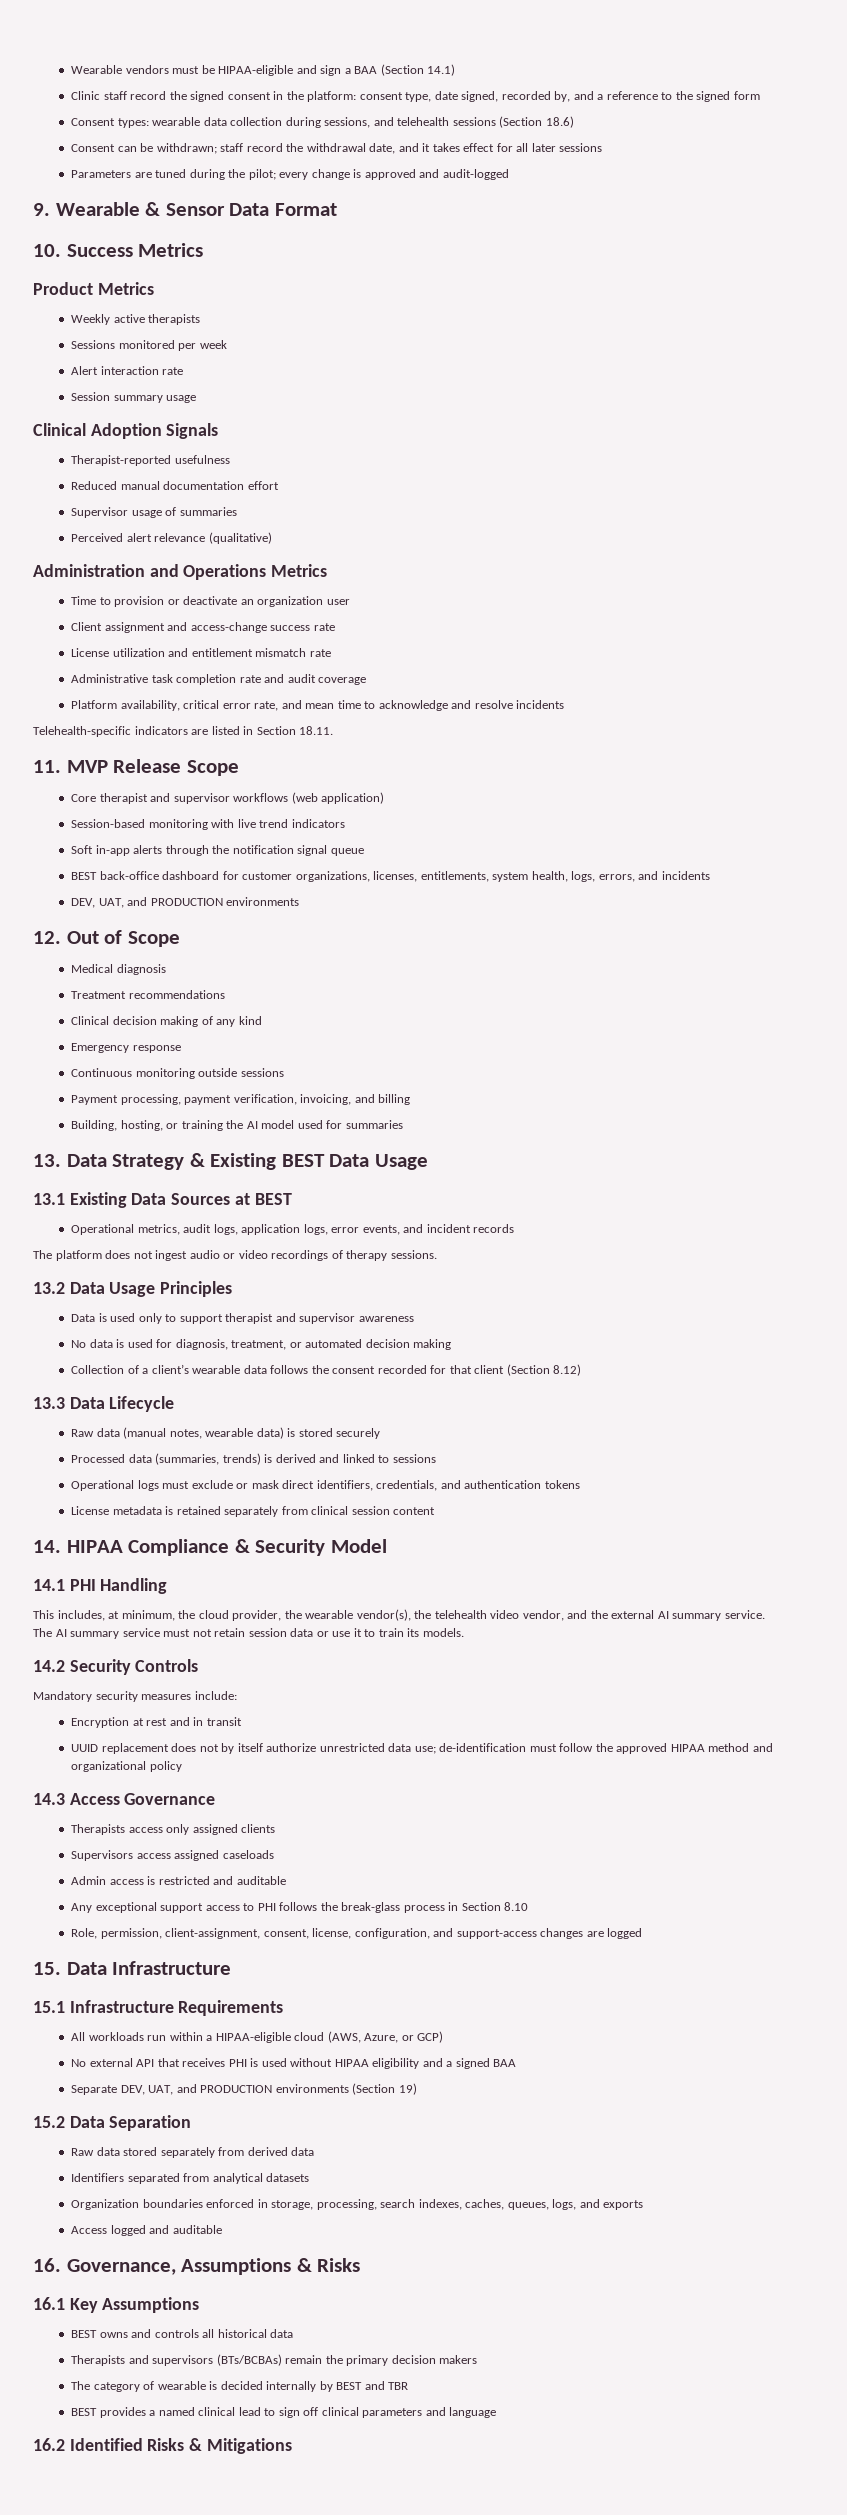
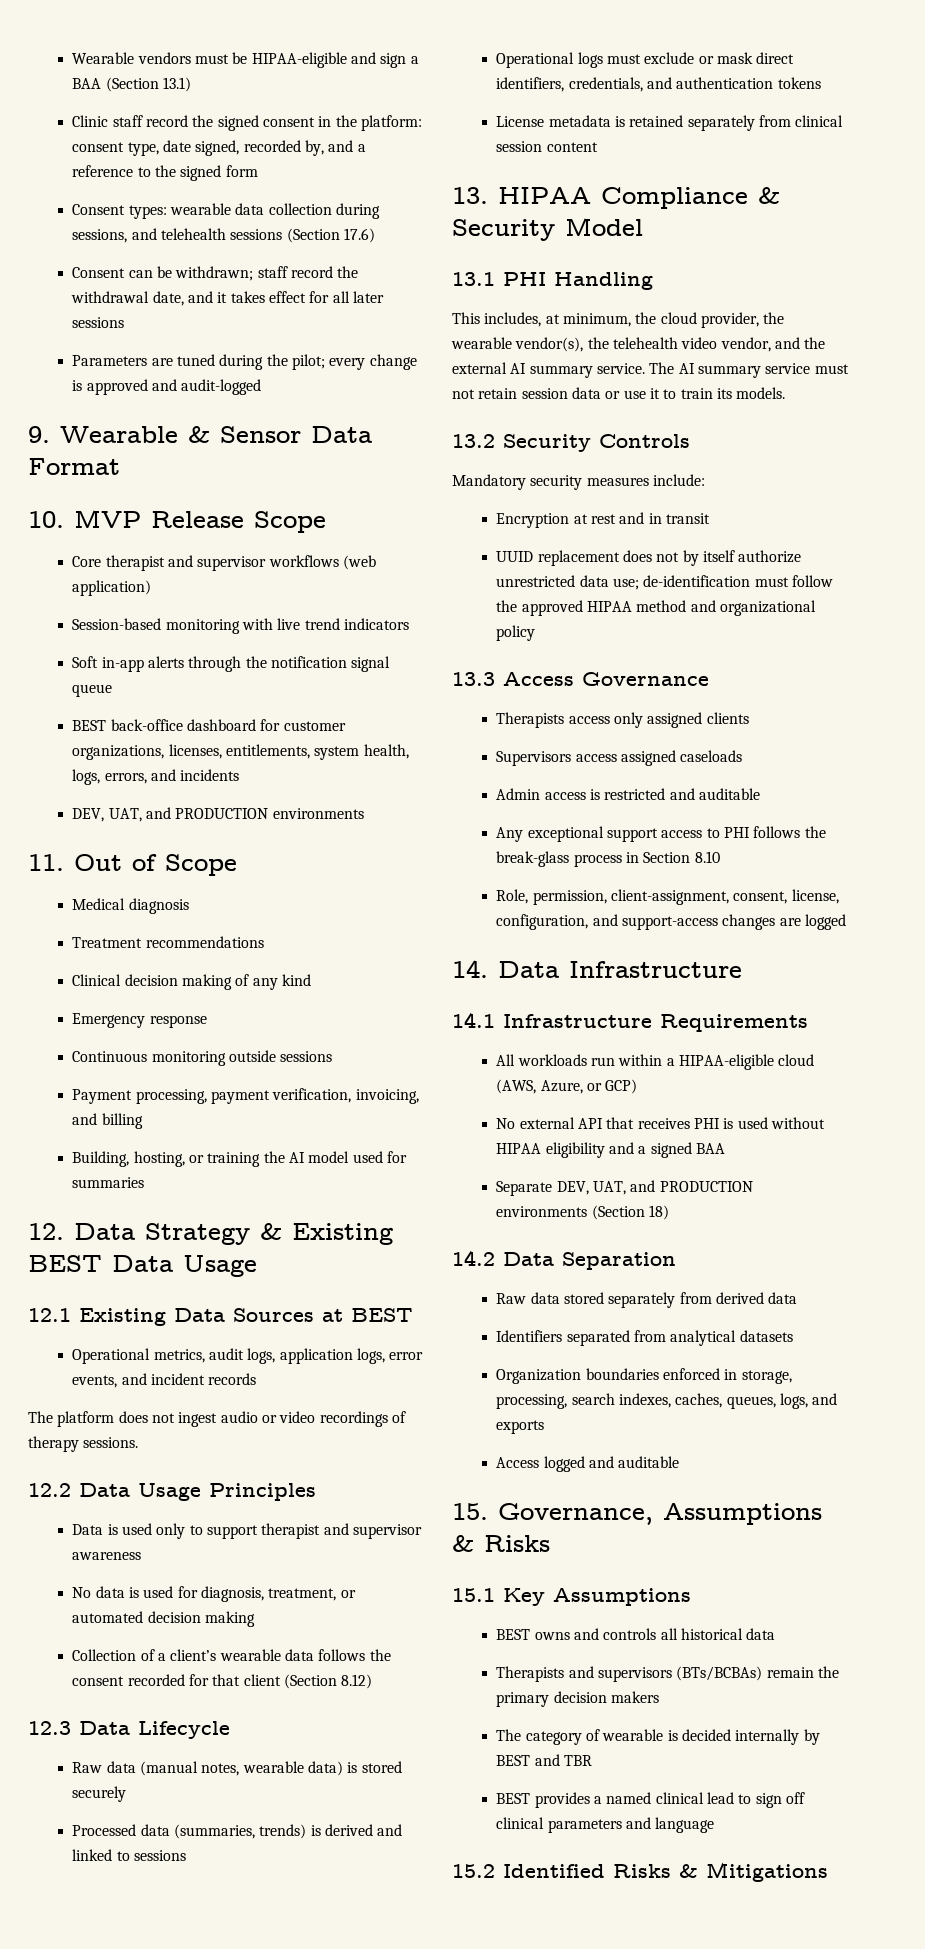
- Wearable vendors must be HIPAA-eligible and sign a BAA (Section 14.1)
+ Wearable vendors must be HIPAA-eligible and sign a BAA (Section 13.1)
- Consent types: wearable data collection during sessions, and telehealth sessions (Section 18.6)
+ Consent types: wearable data collection during sessions, and telehealth sessions (Section 17.6)
- 10. Success Metrics
- Product Metrics
- Weekly active therapists
- Sessions monitored per week
- Alert interaction rate
- Session summary usage
- Clinical Adoption Signals
- Therapist-reported usefulness
- Reduced manual documentation effort
- Supervisor usage of summaries
- Perceived alert relevance (qualitative)
- Administration and Operations Metrics
- Time to provision or deactivate an organization user
- Client assignment and access-change success rate
- License utilization and entitlement mismatch rate
- Administrative task completion rate and audit coverage
- Platform availability, critical error rate, and mean time to acknowledge and resolve incidents
- Telehealth-specific indicators are listed in Section 18.11.
- 11. MVP Release Scope
+ 10. MVP Release Scope
- 12. Out of Scope
+ 11. Out of Scope
- 13. Data Strategy & Existing BEST Data Usage
+ 12. Data Strategy & Existing BEST Data Usage
- 13.1 Existing Data Sources at BEST
+ 12.1 Existing Data Sources at BEST
- 13.2 Data Usage Principles
+ 12.2 Data Usage Principles
- 13.3 Data Lifecycle
+ 12.3 Data Lifecycle
- 14. HIPAA Compliance & Security Model
+ 13. HIPAA Compliance & Security Model
- 14.1 PHI Handling
+ 13.1 PHI Handling
- 14.2 Security Controls
+ 13.2 Security Controls
- 14.3 Access Governance
+ 13.3 Access Governance
- 15. Data Infrastructure
+ 14. Data Infrastructure
- 15.1 Infrastructure Requirements
+ 14.1 Infrastructure Requirements
- Separate DEV, UAT, and PRODUCTION environments (Section 19)
- 15.2 Data Separation
+ Separate DEV, UAT, and PRODUCTION environments (Section 18)
+ 14.2 Data Separation
- 16. Governance, Assumptions & Risks
+ 15. Governance, Assumptions & Risks
- 16.1 Key Assumptions
+ 15.1 Key Assumptions
- 16.2 Identified Risks & Mitigations
+ 15.2 Identified Risks & Mitigations

